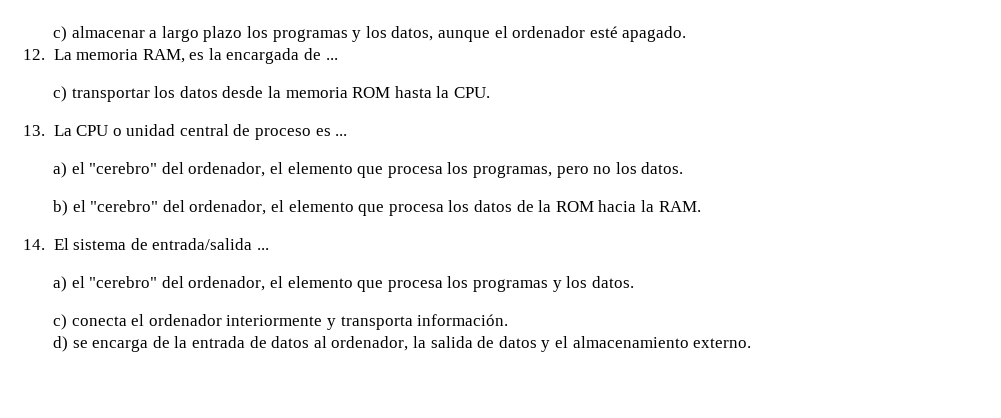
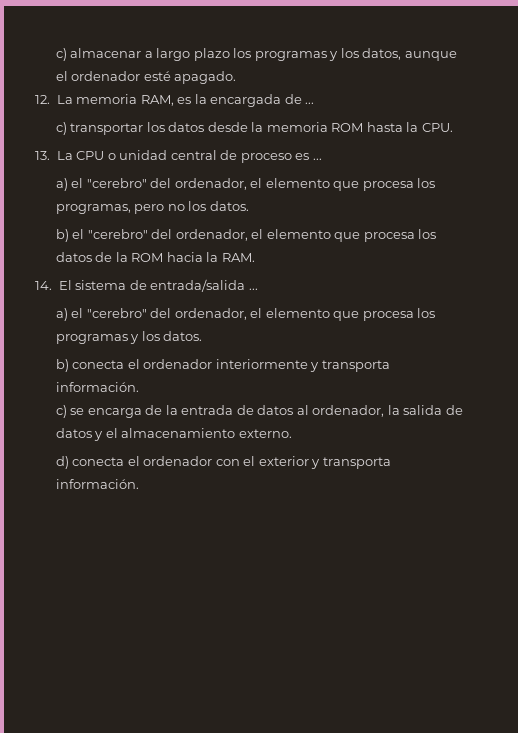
- c) conecta el ordenador interiormente y transporta información.
+ b) conecta el ordenador interiormente y transporta información.
- d) se encarga de la entrada de datos al ordenador, la salida de datos y el almacenamiento externo.
+ c) se encarga de la entrada de datos al ordenador, la salida de datos y el almacenamiento externo.
+ d) conecta el ordenador con el exterior y transporta información.

